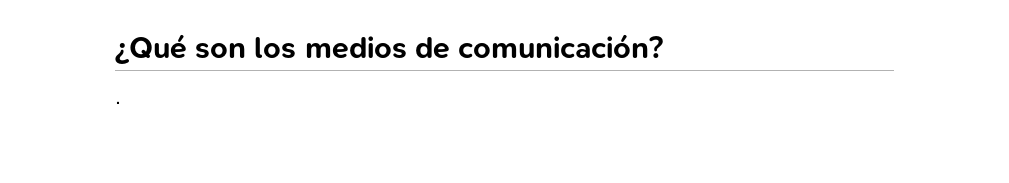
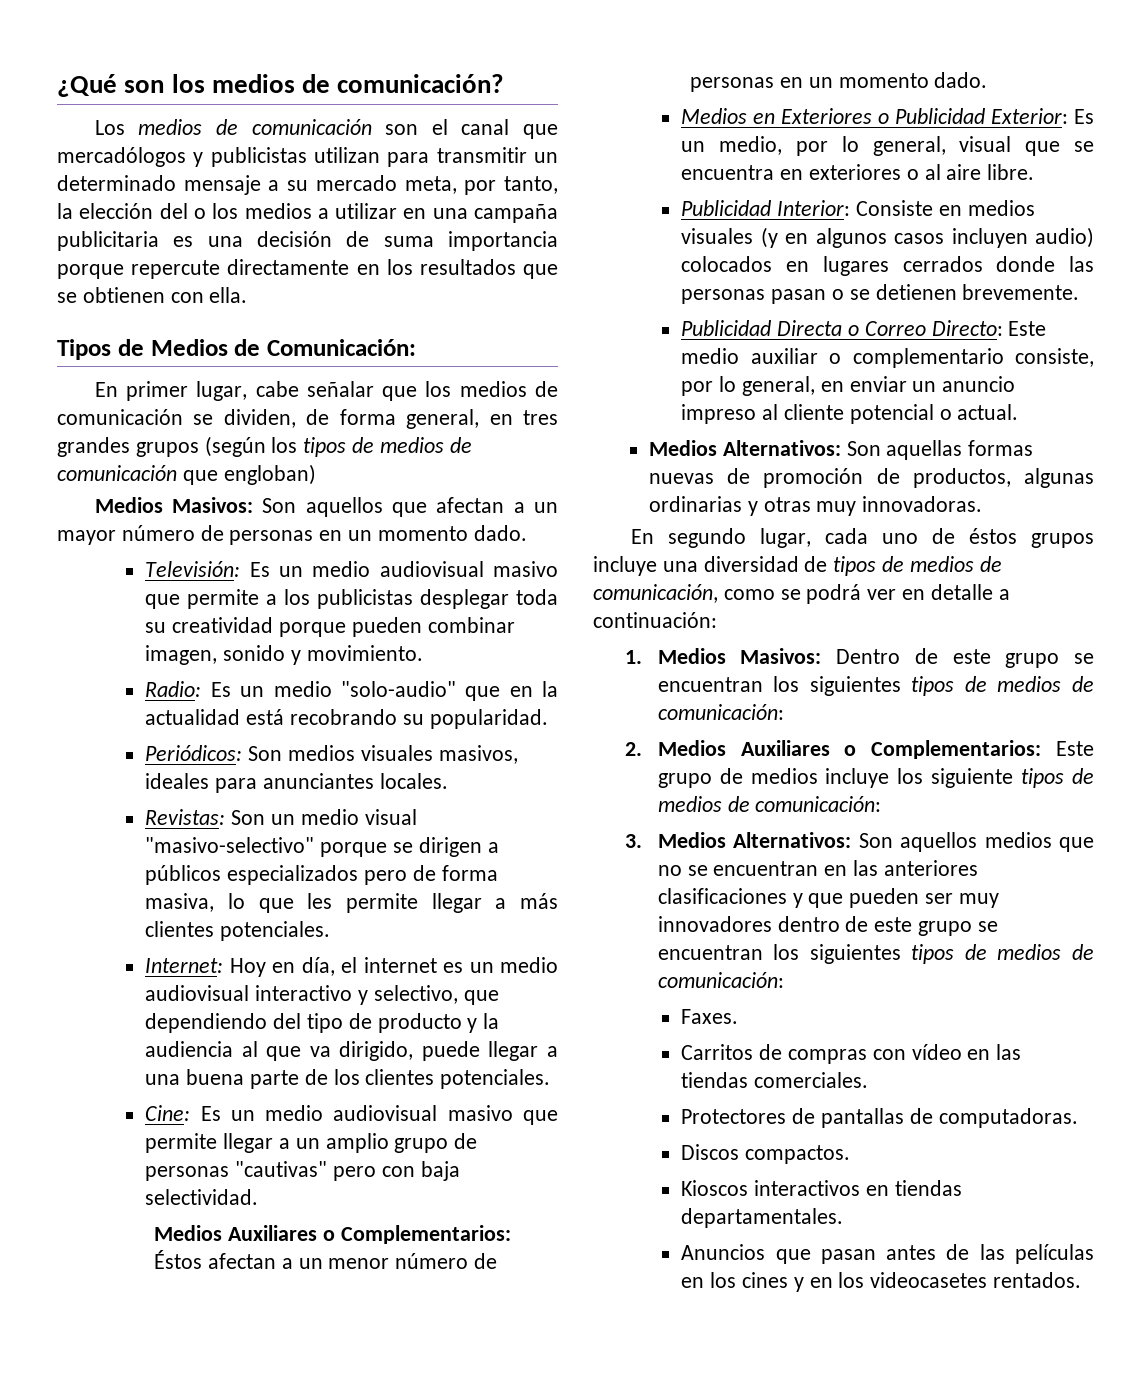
- .
+ Los medios de comunicación son el canal que mercadólogos y publicistas utilizan para transmitir un determinado mensaje a su mercado meta, por tanto, la elección del o los medios a utilizar en una campaña publicitaria es una decisión de suma importancia porque repercute directamente en los resultados que se obtienen con ella.
+ Tipos de Medios de Comunicación:
+ En primer lugar, cabe señalar que los medios de comunicación se dividen, de forma general, en tres grandes grupos (según los tipos de medios de comunicación que engloban)
+ Medios Masivos: Son aquellos que afectan a un mayor número de personas en un momento dado.
+ Televisión: Es un medio audiovisual masivo que permite a los publicistas desplegar toda su creatividad porque pueden combinar imagen, sonido y movimiento.
+ Radio: Es un medio "solo-audio" que en la actualidad está recobrando su popularidad.
+ Periódicos: Son medios visuales masivos, ideales para anunciantes locales.
+ Revistas: Son un medio visual "masivo-selectivo" porque se dirigen a públicos especializados pero de forma masiva, lo que les permite llegar a más clientes potenciales.
+ Internet: Hoy en día, el internet es un medio audiovisual interactivo y selectivo, que dependiendo del tipo de producto y la audiencia al que va dirigido, puede llegar a una buena parte de los clientes potenciales.
+ Cine: Es un medio audiovisual masivo que permite llegar a un amplio grupo de personas "cautivas" pero con baja selectividad.
+ Medios Auxiliares o Complementarios: Éstos afectan a un menor número de personas en un momento dado.
+ Medios en Exteriores o Publicidad Exterior: Es un medio, por lo general, visual que se encuentra en exteriores o al aire libre.
+ Publicidad Interior: Consiste en medios visuales (y en algunos casos incluyen audio) colocados en lugares cerrados donde las personas pasan o se detienen brevemente.
+ Publicidad Directa o Correo Directo: Este medio auxiliar o complementario consiste, por lo general, en enviar un anuncio impreso al cliente potencial o actual.
+ Medios Alternativos: Son aquellas formas nuevas de promoción de productos, algunas ordinarias y otras muy innovadoras.
+ En segundo lugar, cada uno de éstos grupos incluye una diversidad de tipos de medios de comunicación, como se podrá ver en detalle a continuación:
+ 1. Medios Masivos: Dentro de este grupo se encuentran los siguientes tipos de medios de comunicación:
+ 2. Medios Auxiliares o Complementarios: Este grupo de medios incluye los siguiente tipos de medios de comunicación:
+ 3. Medios Alternativos: Son aquellos medios que no se encuentran en las anteriores clasificaciones y que pueden ser muy innovadores dentro de este grupo se encuentran los siguientes tipos de medios de comunicación:
+ Faxes.
+ Carritos de compras con vídeo en las tiendas comerciales.
+ Protectores de pantallas de computadoras.
+ Discos compactos.
+ Kioscos interactivos en tiendas departamentales.
+ Anuncios que pasan antes de las películas en los cines y en los videocasetes rentados.

